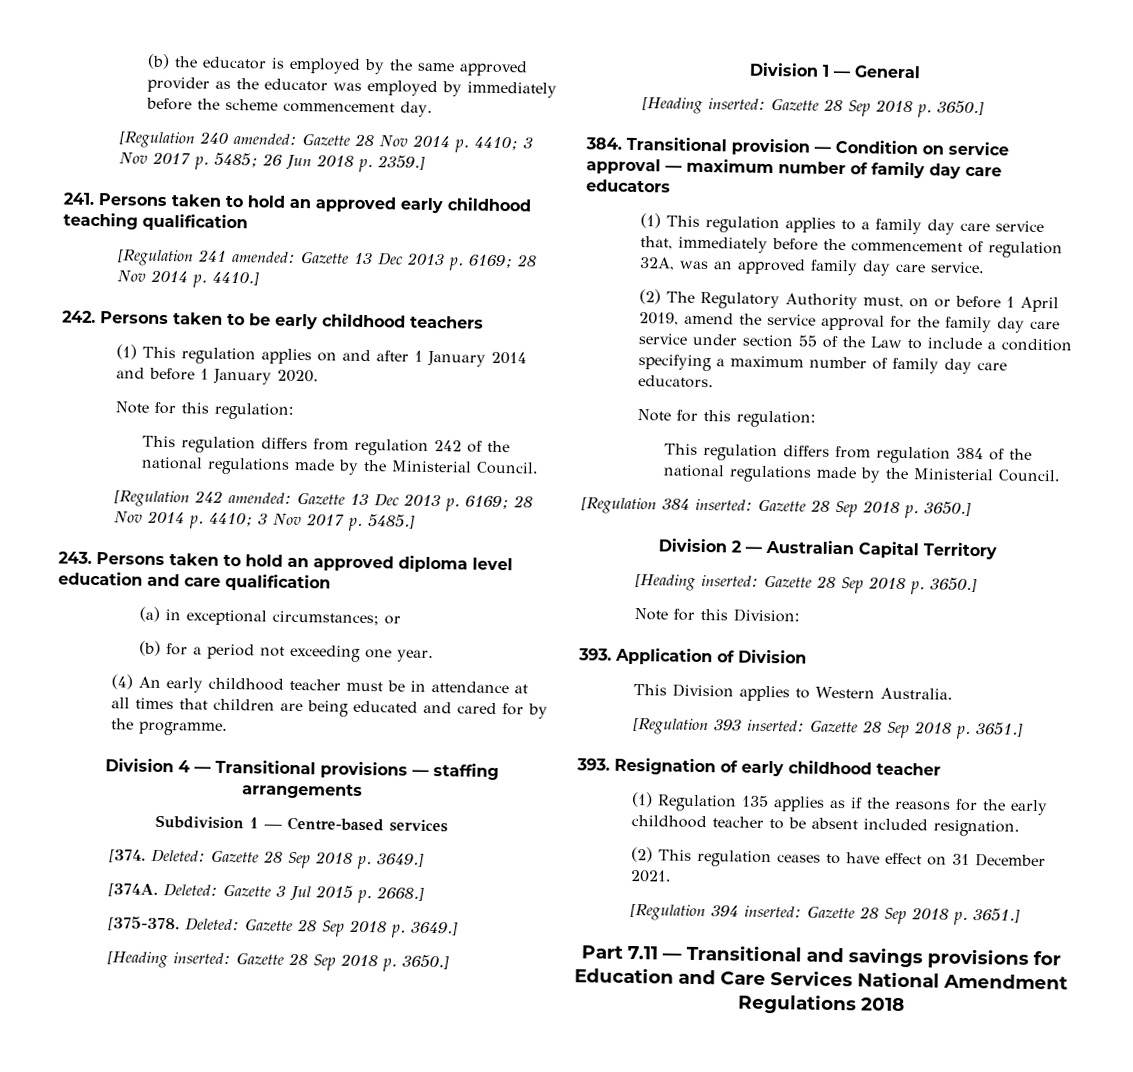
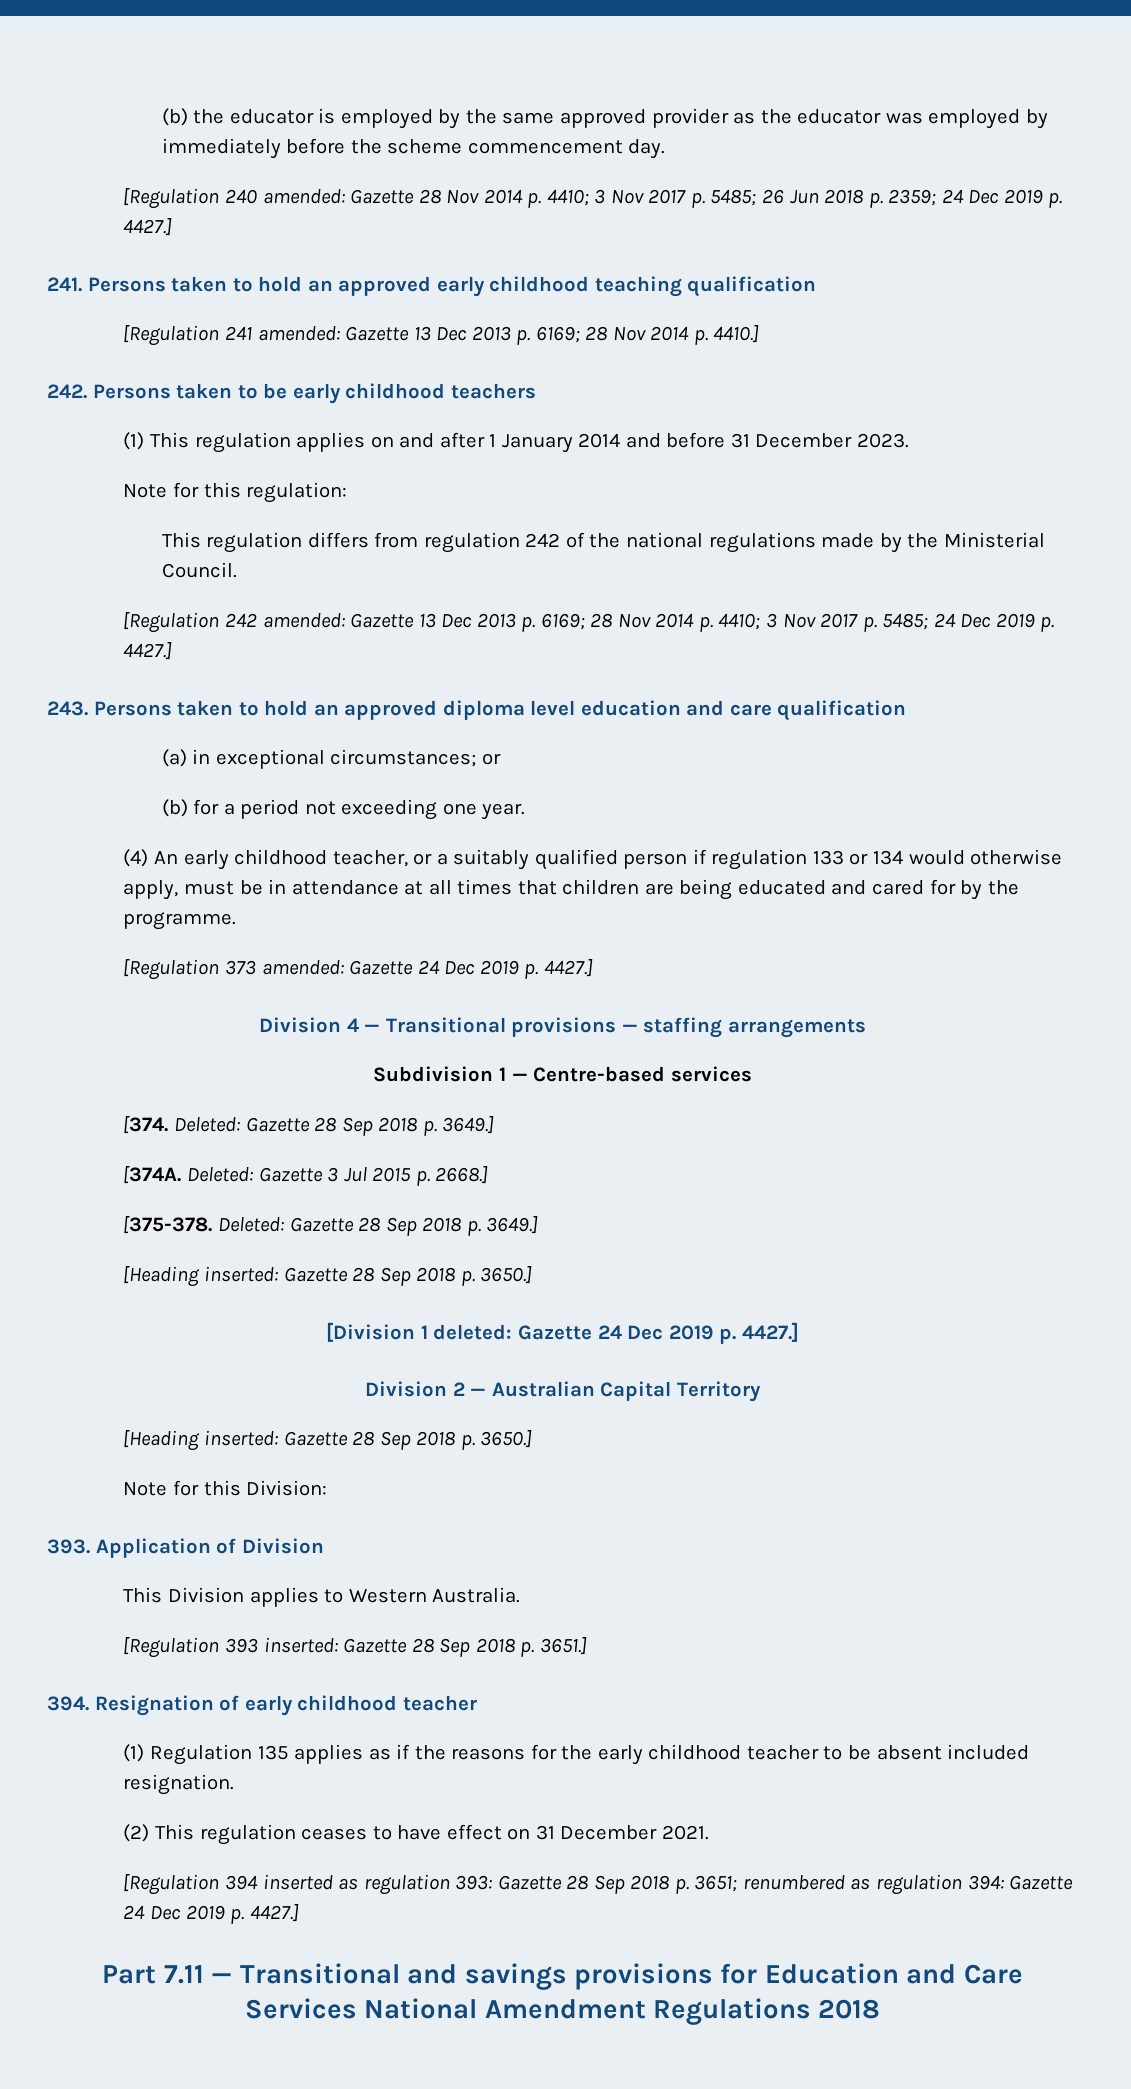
- [Regulation 240 amended: Gazette 28 Nov 2014 p. 4410; 3 Nov 2017 p. 5485; 26 Jun 2018 p. 2359.]
+ [Regulation 240 amended: Gazette 28 Nov 2014 p. 4410; 3 Nov 2017 p. 5485; 26 Jun 2018 p. 2359; 24 Dec 2019 p. 4427.]
- (1) This regulation applies on and after 1 January 2014 and before 1 January 2020.
+ (1) This regulation applies on and after 1 January 2014 and before 31 December 2023.
- [Regulation 242 amended: Gazette 13 Dec 2013 p. 6169; 28 Nov 2014 p. 4410; 3 Nov 2017 p. 5485.]
+ [Regulation 242 amended: Gazette 13 Dec 2013 p. 6169; 28 Nov 2014 p. 4410; 3 Nov 2017 p. 5485; 24 Dec 2019 p. 4427.]
- (4) An early childhood teacher must be in attendance at all times that children are being educated and cared for by the programme.
+ (4) An early childhood teacher, or a suitably qualified person if regulation 133 or 134 would otherwise apply, must be in attendance at all times that children are being educated and cared for by the programme.
+ [Regulation 373 amended: Gazette 24 Dec 2019 p. 4427.]
- Division 1 — General
- [Heading inserted: Gazette 28 Sep 2018 p. 3650.]
- 384. Transitional provision — Condition on service approval — maximum number of family day care educators
- (1) This regulation applies to a family day care service that, immediately before the commencement of regulation 32A, was an approved family day care service.
- (2) The Regulatory Authority must, on or before 1 April 2019, amend the service approval for the family day care service under section 55 of the Law to include a condition specifying a maximum number of family day care educators.
- Note for this regulation:
- This regulation differs from regulation 384 of the national regulations made by the Ministerial Council.
- [Regulation 384 inserted: Gazette 28 Sep 2018 p. 3650.]
+ [Division 1 deleted: Gazette 24 Dec 2019 p. 4427.]
- 393. Resignation of early childhood teacher
+ 394. Resignation of early childhood teacher
- [Regulation 394 inserted: Gazette 28 Sep 2018 p. 3651.]
+ [Regulation 394 inserted as regulation 393: Gazette 28 Sep 2018 p. 3651; renumbered as regulation 394: Gazette 24 Dec 2019 p. 4427.]

